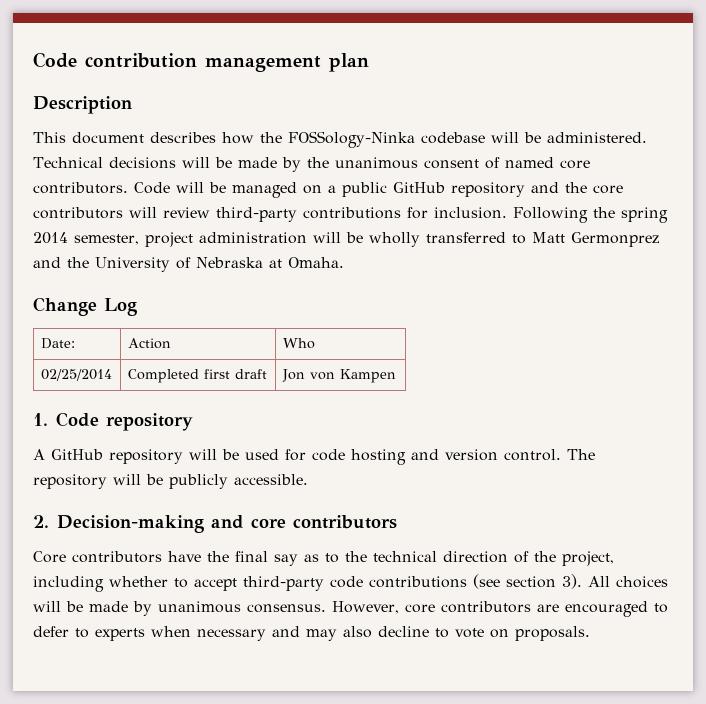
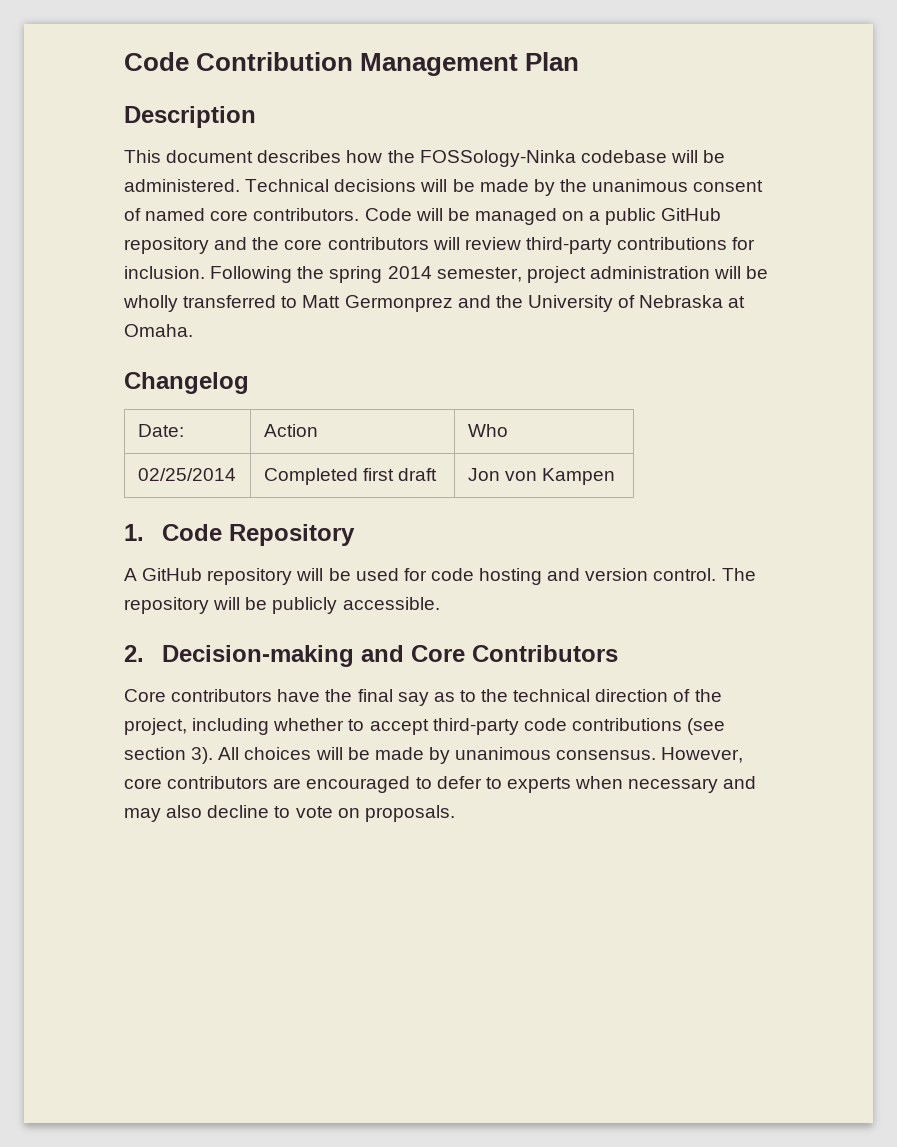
- Code contribution management plan
+ Code Contribution Management Plan
- Change Log
+ Changelog
- 1. Code repository
+ 1. Code Repository
- 2. Decision-making and core contributors
+ 2. Decision-making and Core Contributors

